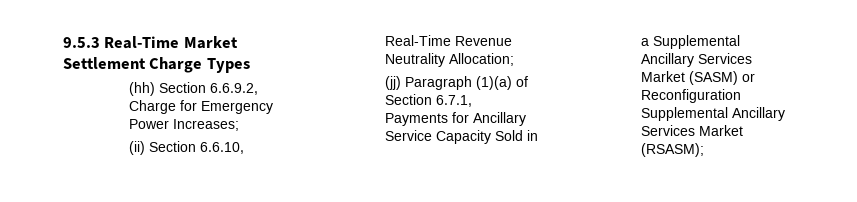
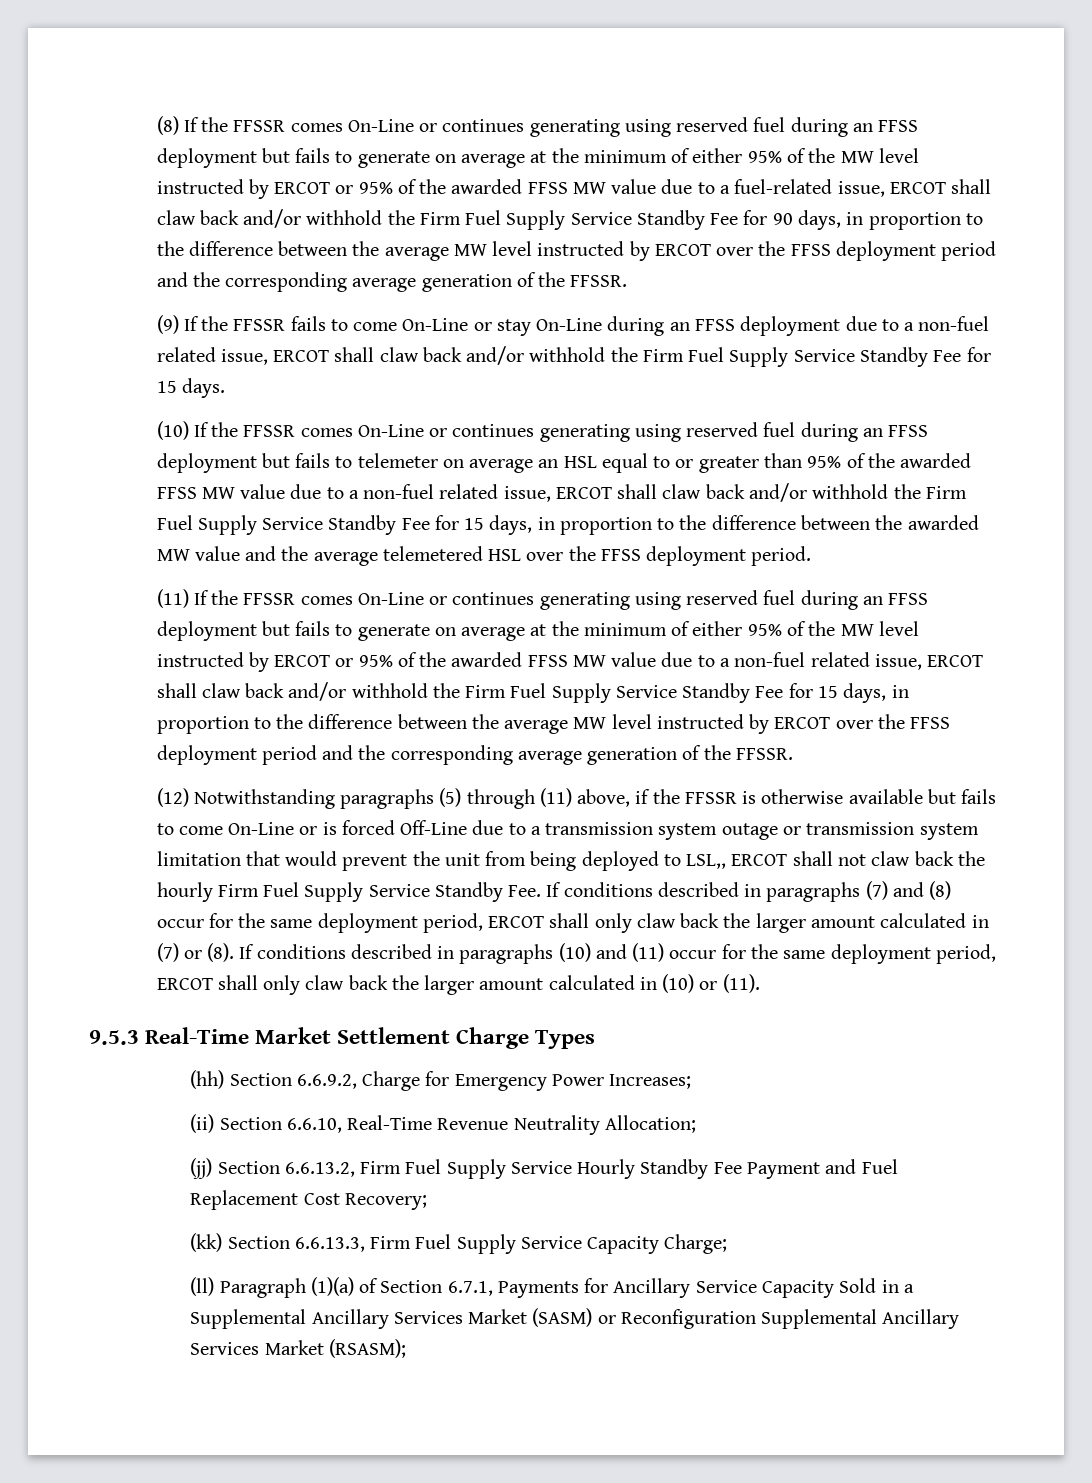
+ (8) If the FFSSR comes On-Line or continues generating using reserved fuel during an FFSS deployment but fails to generate on average at the minimum of either 95% of the MW level instructed by ERCOT or 95% of the awarded FFSS MW value due to a fuel-related issue, ERCOT shall claw back and/or withhold the Firm Fuel Supply Service Standby Fee for 90 days, in proportion to the difference between the average MW level instructed by ERCOT over the FFSS deployment period and the corresponding average generation of the FFSSR.
+ (9) If the FFSSR fails to come On-Line or stay On-Line during an FFSS deployment due to a non-fuel related issue, ERCOT shall claw back and/or withhold the Firm Fuel Supply Service Standby Fee for 15 days.
+ (10) If the FFSSR comes On-Line or continues generating using reserved fuel during an FFSS deployment but fails to telemeter on average an HSL equal to or greater than 95% of the awarded FFSS MW value due to a non-fuel related issue, ERCOT shall claw back and/or withhold the Firm Fuel Supply Service Standby Fee for 15 days, in proportion to the difference between the awarded MW value and the average telemetered HSL over the FFSS deployment period.
+ (11) If the FFSSR comes On-Line or continues generating using reserved fuel during an FFSS deployment but fails to generate on average at the minimum of either 95% of the MW level instructed by ERCOT or 95% of the awarded FFSS MW value due to a non-fuel related issue, ERCOT shall claw back and/or withhold the Firm Fuel Supply Service Standby Fee for 15 days, in proportion to the difference between the average MW level instructed by ERCOT over the FFSS deployment period and the corresponding average generation of the FFSSR.
+ (12) Notwithstanding paragraphs (5) through (11) above, if the FFSSR is otherwise available but fails to come On-Line or is forced Off-Line due to a transmission system outage or transmission system limitation that would prevent the unit from being deployed to LSL,, ERCOT shall not claw back the hourly Firm Fuel Supply Service Standby Fee. If conditions described in paragraphs (7) and (8) occur for the same deployment period, ERCOT shall only claw back the larger amount calculated in (7) or (8). If conditions described in paragraphs (10) and (11) occur for the same deployment period, ERCOT shall only claw back the larger amount calculated in (10) or (11).
- (jj) Paragraph (1)(a) of Section 6.7.1, Payments for Ancillary Service Capacity Sold in a Supplemental Ancillary Services Market (SASM) or Reconfiguration Supplemental Ancillary Services Market (RSASM);
+ (jj) Section 6.6.13.2, Firm Fuel Supply Service Hourly Standby Fee Payment and Fuel Replacement Cost Recovery;
+ (kk) Section 6.6.13.3, Firm Fuel Supply Service Capacity Charge;
+ (ll) Paragraph (1)(a) of Section 6.7.1, Payments for Ancillary Service Capacity Sold in a Supplemental Ancillary Services Market (SASM) or Reconfiguration Supplemental Ancillary Services Market (RSASM);

